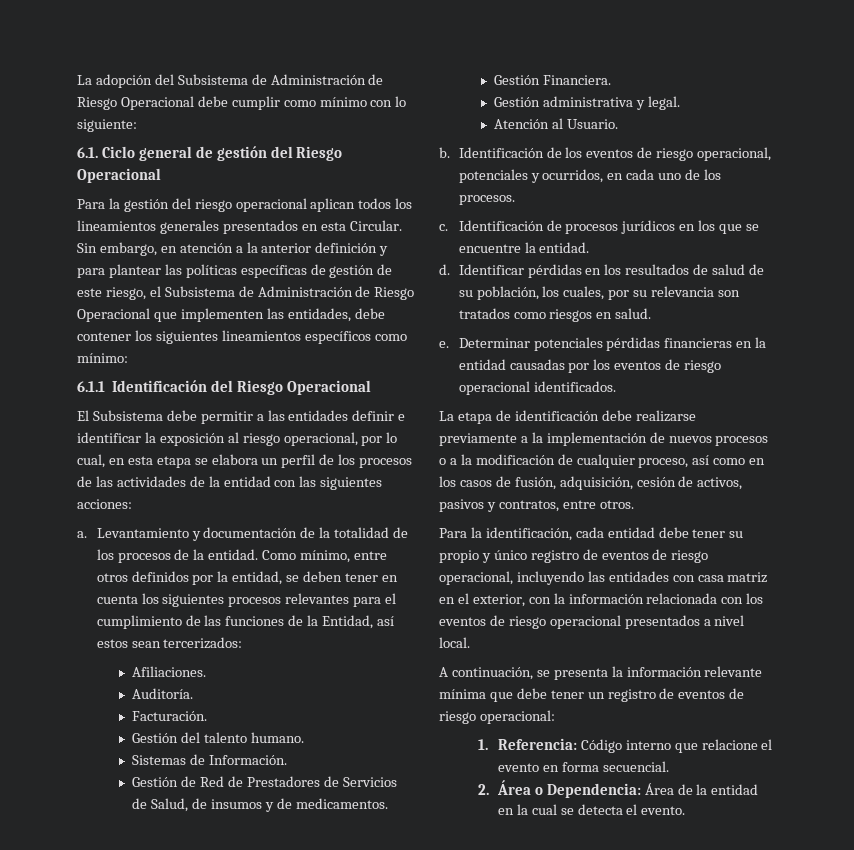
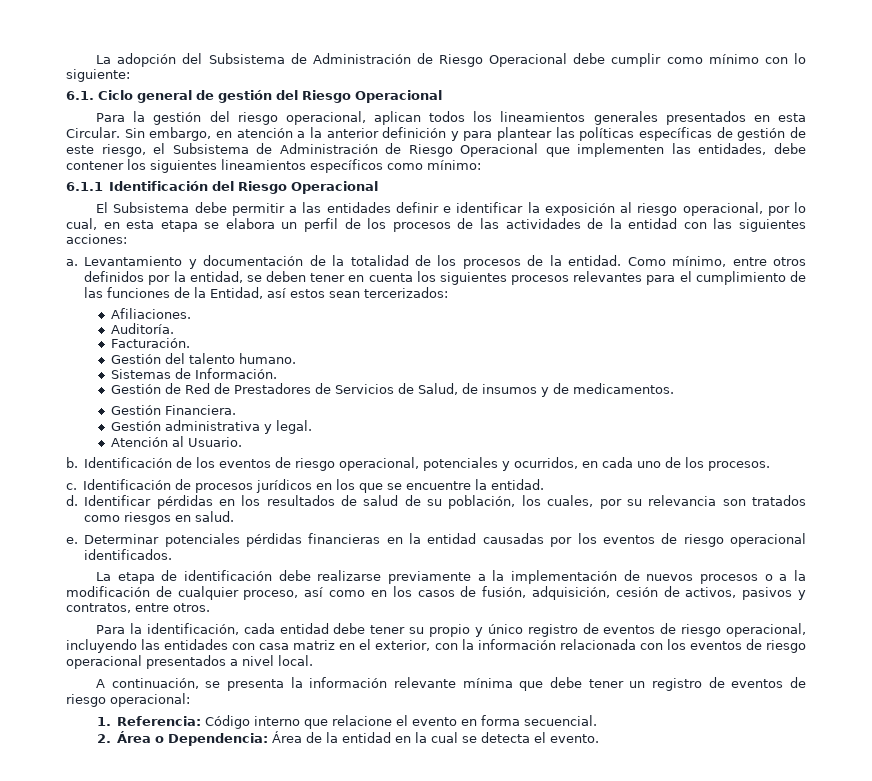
- Para la gestión del riesgo operacional aplican todos los lineamientos generales presentados en esta Circular.
+ Para la gestión del riesgo operacional, aplican todos los lineamientos generales presentados en esta Circular.

